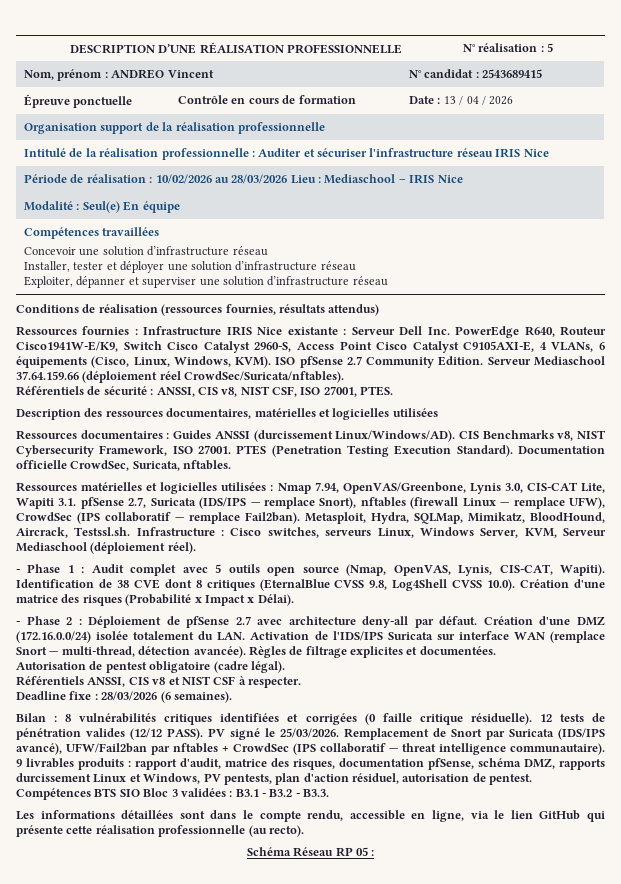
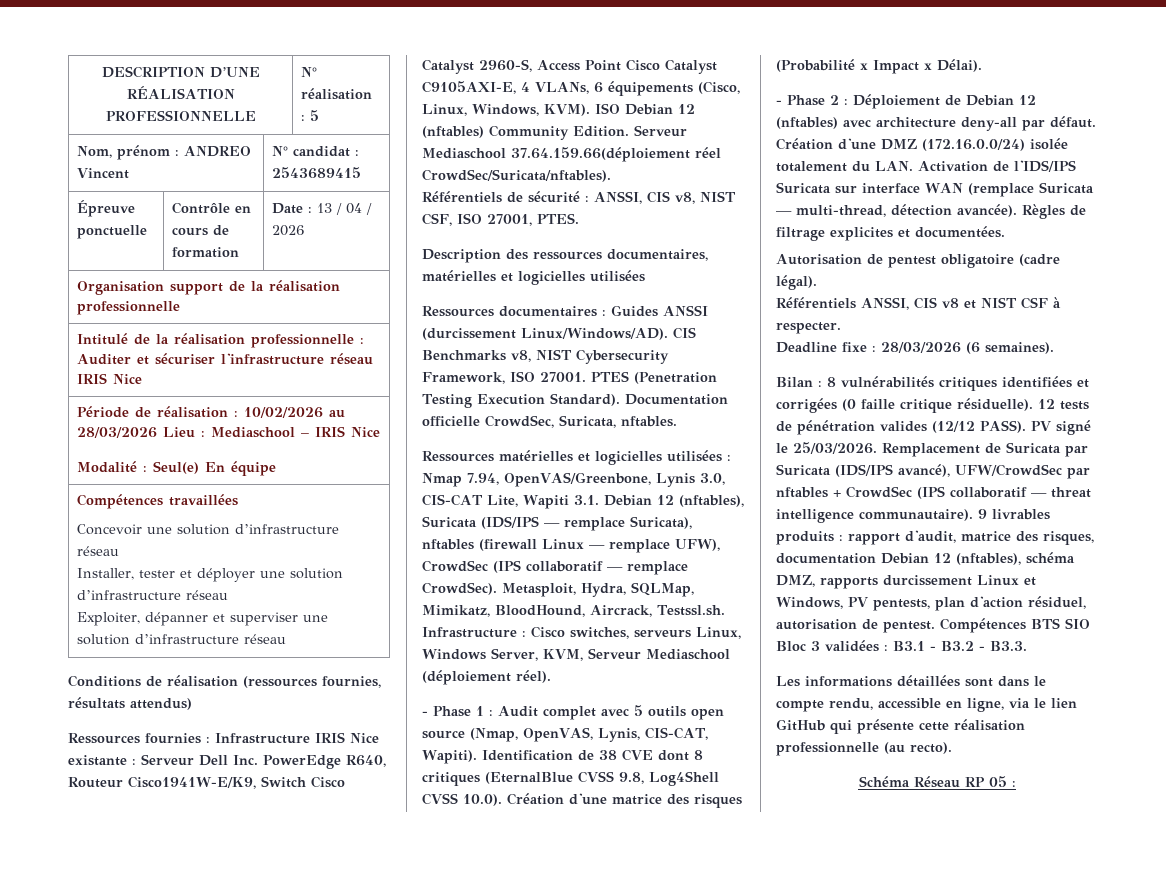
- ISO pfSense 2.7 Community Edition.
+ ISO Debian 12 (nftables) Community Edition.
- Serveur Mediaschool 37.64.159.66 (déploiement réel CrowdSec/Suricata/nftables).
+ Serveur Mediaschool 37.64.159.66(déploiement réel CrowdSec/Suricata/nftables).
- Ressources matérielles et logicielles utilisées : Nmap 7.94, OpenVAS/Greenbone, Lynis 3.0, CIS-CAT Lite, Wapiti 3.1. pfSense 2.7, Suricata (IDS/IPS — remplace Snort), nftables (firewall Linux — remplace UFW), CrowdSec (IPS collaboratif — remplace Fail2ban).
+ Ressources matérielles et logicielles utilisées : Nmap 7.94, OpenVAS/Greenbone, Lynis 3.0, CIS-CAT Lite, Wapiti 3.1. Debian 12 (nftables), Suricata (IDS/IPS — remplace Suricata), nftables (firewall Linux — remplace UFW), CrowdSec (IPS collaboratif — remplace CrowdSec).
- - Phase 2 : Déploiement de pfSense 2.7 avec architecture deny-all par défaut.
+ - Phase 2 : Déploiement de Debian 12 (nftables) avec architecture deny-all par défaut.
- Création d'une DMZ (172.16.0.0/24) isolée totalement du LAN. Activation de l'IDS/IPS Suricata sur interface WAN (remplace Snort — multi-thread, détection avancée).
+ Création d'une DMZ (172.16.0.0/24) isolée totalement du LAN. Activation de l'IDS/IPS Suricata sur interface WAN (remplace Suricata — multi-thread, détection avancée).
- Remplacement de Snort par Suricata (IDS/IPS avancé), UFW/Fail2ban par nftables + CrowdSec (IPS collaboratif — threat intelligence communautaire).
+ Remplacement de Suricata par Suricata (IDS/IPS avancé), UFW/CrowdSec par nftables + CrowdSec (IPS collaboratif — threat intelligence communautaire).
- 9 livrables produits : rapport d'audit, matrice des risques, documentation pfSense, schéma DMZ, rapports durcissement Linux et Windows, PV pentests, plan d'action résiduel, autorisation de pentest.
+ 9 livrables produits : rapport d'audit, matrice des risques, documentation Debian 12 (nftables), schéma DMZ, rapports durcissement Linux et Windows, PV pentests, plan d'action résiduel, autorisation de pentest.

